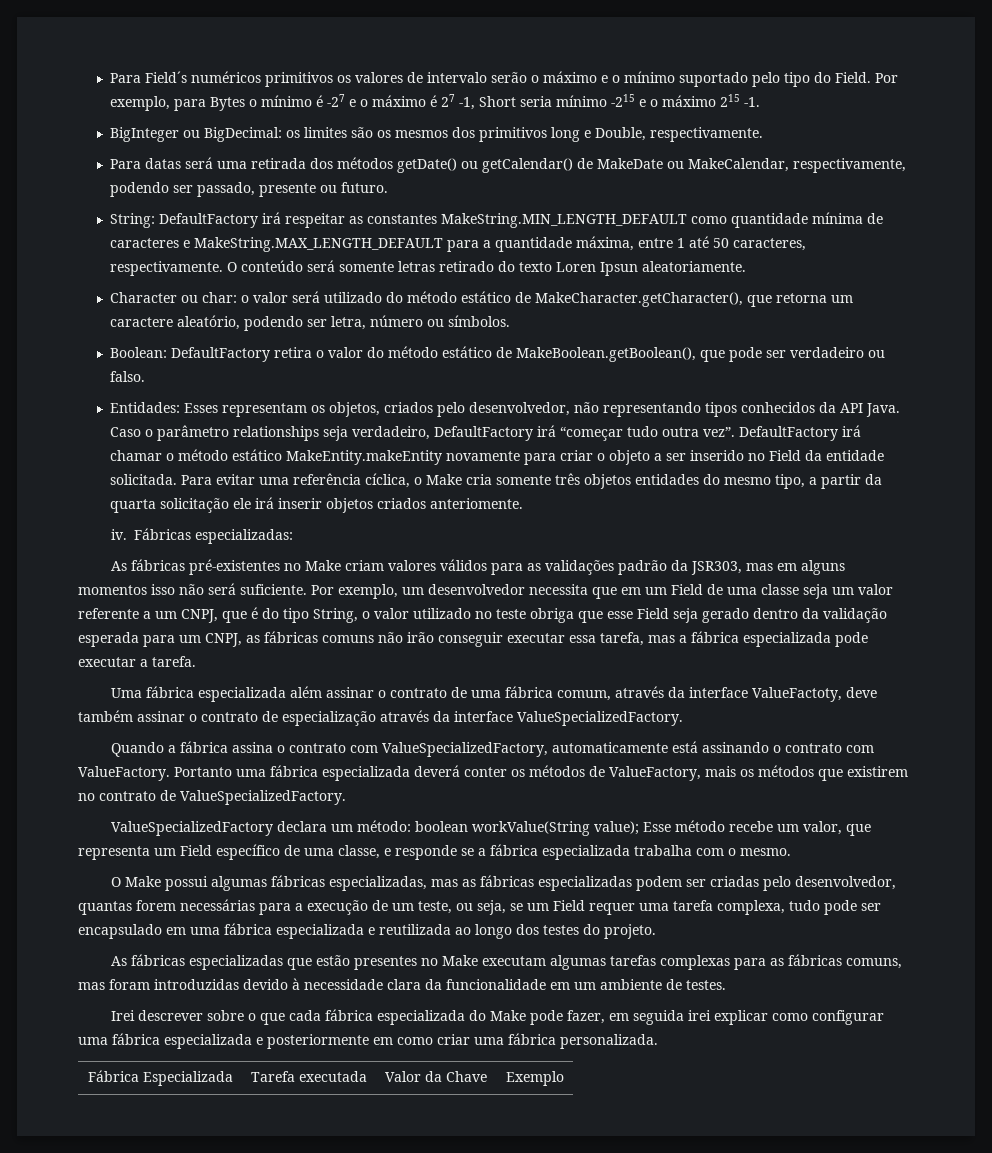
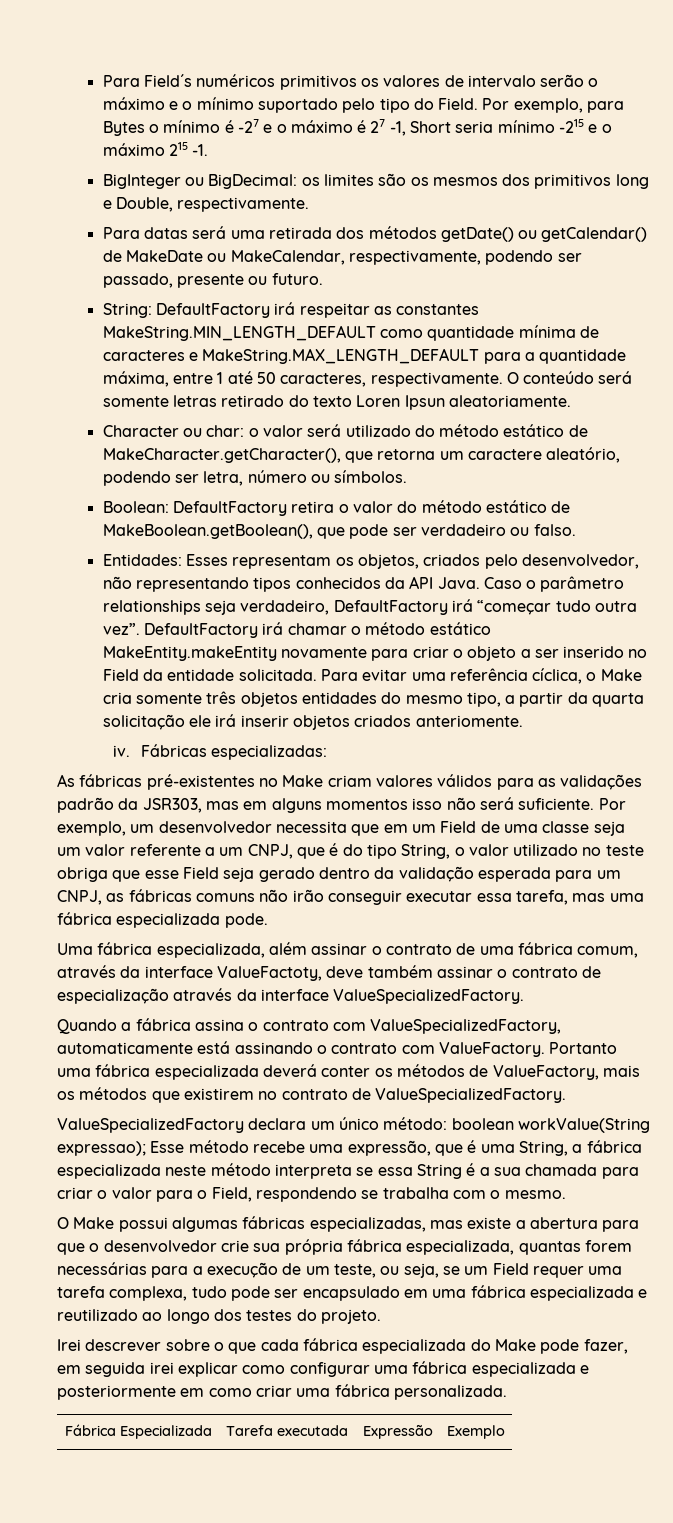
- Por exemplo, um desenvolvedor necessita que em um Field de uma classe seja um valor referente a um CNPJ, que é do tipo String, o valor utilizado no teste obriga que esse Field seja gerado dentro da validação esperada para um CNPJ, as fábricas comuns não irão conseguir executar essa tarefa, mas a fábrica especializada pode executar a tarefa.
+ Por exemplo, um desenvolvedor necessita que em um Field de uma classe seja um valor referente a um CNPJ, que é do tipo String, o valor utilizado no teste obriga que esse Field seja gerado dentro da validação esperada para um CNPJ, as fábricas comuns não irão conseguir executar essa tarefa, mas uma fábrica especializada pode.
- Uma fábrica especializada além assinar o contrato de uma fábrica comum, através da interface ValueFactoty, deve também assinar o contrato de especialização através da interface ValueSpecializedFactory.
+ Uma fábrica especializada, além assinar o contrato de uma fábrica comum, através da interface ValueFactoty, deve também assinar o contrato de especialização através da interface ValueSpecializedFactory.
- ValueSpecializedFactory declara um método: boolean workValue(String value); Esse método recebe um valor, que representa um Field específico de uma classe, e responde se a fábrica especializada trabalha com o mesmo.
+ ValueSpecializedFactory declara um único método: boolean workValue(String expressao); Esse método recebe uma expressão, que é uma String, a fábrica especializada neste método interpreta se essa String é a sua chamada para criar o valor para o Field, respondendo se trabalha com o mesmo.
- O Make possui algumas fábricas especializadas, mas as fábricas especializadas podem ser criadas pelo desenvolvedor, quantas forem necessárias para a execução de um teste, ou seja, se um Field requer uma tarefa complexa, tudo pode ser encapsulado em uma fábrica especializada e reutilizada ao longo dos testes do projeto.
+ O Make possui algumas fábricas especializadas, mas existe a abertura para que o desenvolvedor crie sua própria fábrica especializada, quantas forem necessárias para a execução de um teste, ou seja, se um Field requer uma tarefa complexa, tudo pode ser encapsulado em uma fábrica especializada e reutilizado ao longo dos testes do projeto.
- As fábricas especializadas que estão presentes no Make executam algumas tarefas complexas para as fábricas comuns, mas foram introduzidas devido à necessidade clara da funcionalidade em um ambiente de testes.
- Fábrica Especializada | Tarefa executada | Valor da Chave | Exemplo
+ Fábrica Especializada | Tarefa executada | Expressão | Exemplo

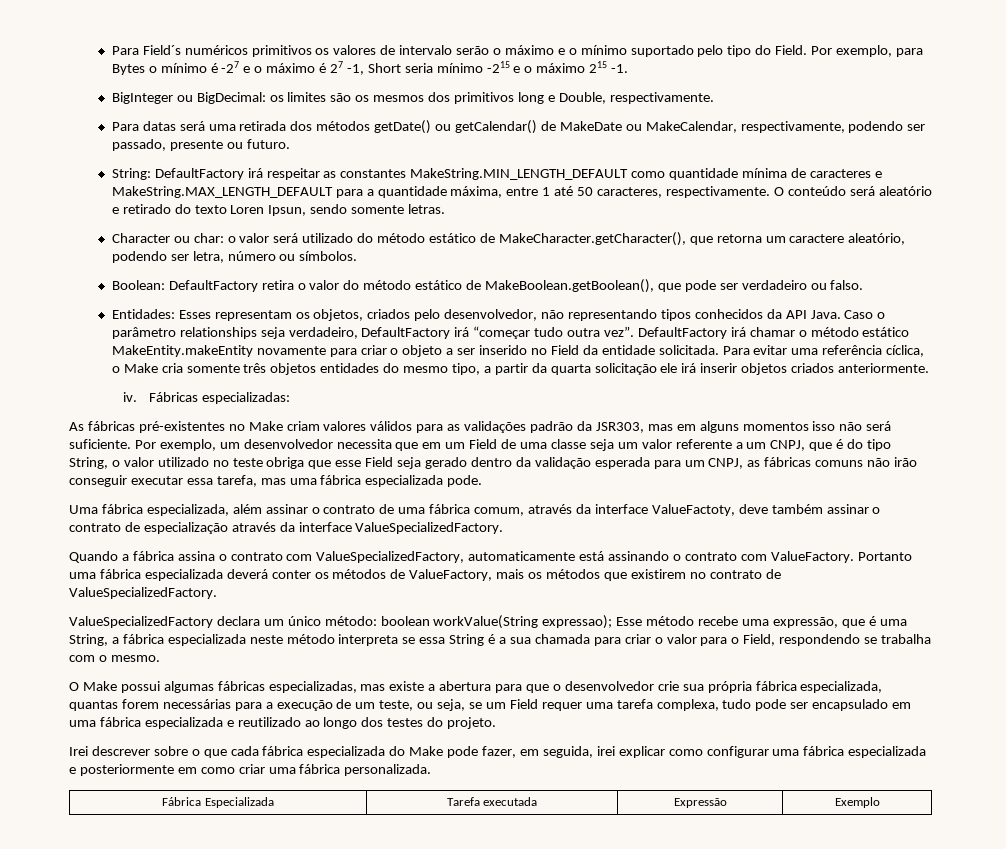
- O conteúdo será somente letras retirado do texto Loren Ipsun aleatoriamente.
+ O conteúdo será aleatório e retirado do texto Loren Ipsun, sendo somente letras.
- Para evitar uma referência cíclica, o Make cria somente três objetos entidades do mesmo tipo, a partir da quarta solicitação ele irá inserir objetos criados anteriomente.
+ Para evitar uma referência cíclica, o Make cria somente três objetos entidades do mesmo tipo, a partir da quarta solicitação ele irá inserir objetos criados anteriormente.
- Irei descrever sobre o que cada fábrica especializada do Make pode fazer, em seguida irei explicar como configurar uma fábrica especializada e posteriormente em como criar uma fábrica personalizada.
+ Irei descrever sobre o que cada fábrica especializada do Make pode fazer, em seguida, irei explicar como configurar uma fábrica especializada e posteriormente em como criar uma fábrica personalizada.

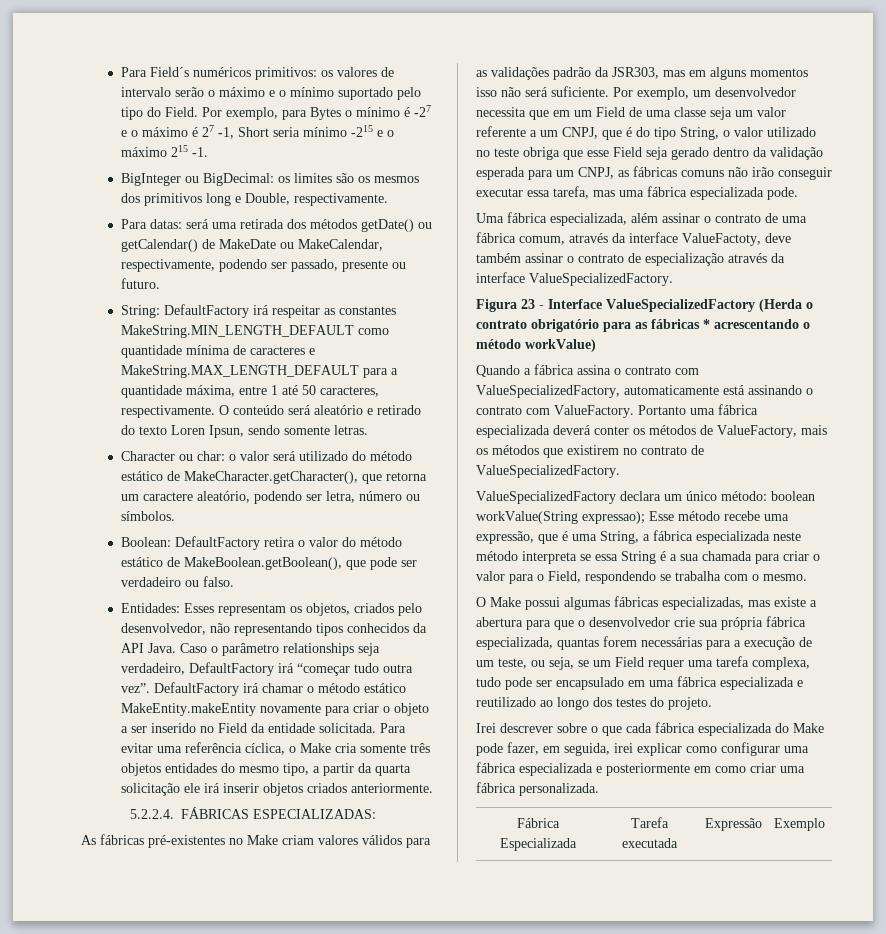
- Para Field´s numéricos primitivos os valores de intervalo serão o máximo e o mínimo suportado pelo tipo do Field.
+ Para Field´s numéricos primitivos: os valores de intervalo serão o máximo e o mínimo suportado pelo tipo do Field.
- Para datas será uma retirada dos métodos getDate() ou getCalendar() de MakeDate ou MakeCalendar, respectivamente, podendo ser passado, presente ou futuro.
+ Para datas: será uma retirada dos métodos getDate() ou getCalendar() de MakeDate ou MakeCalendar, respectivamente, podendo ser passado, presente ou futuro.
- iv. Fábricas especializadas:
+ 5.2.2.4. FÁBRICAS ESPECIALIZADAS:
+ Figura 23 - Interface ValueSpecializedFactory (Herda o contrato obrigatório para as fábricas * acrescentando o método workValue)

